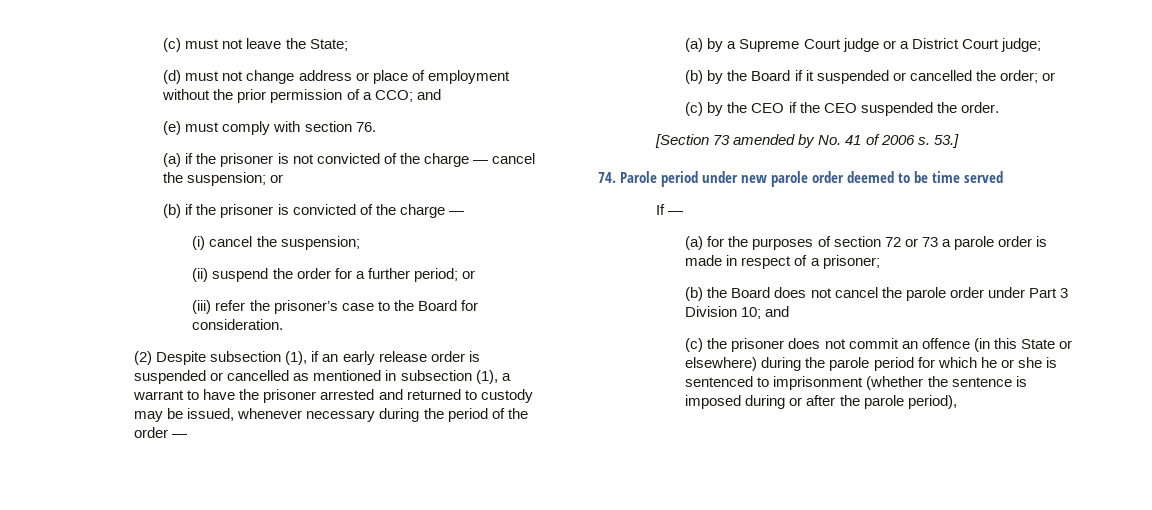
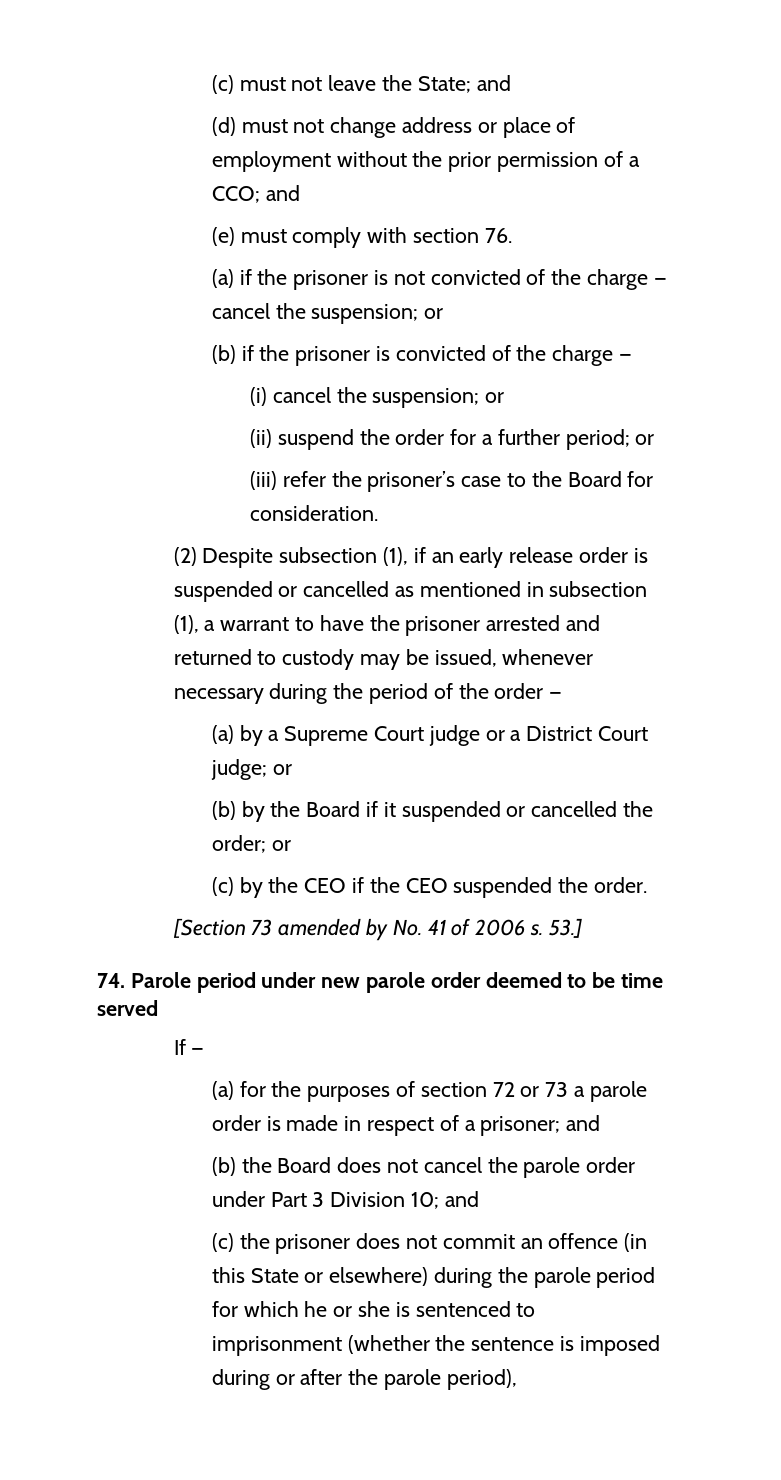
- (c) must not leave the State;
+ (c) must not leave the State; and
- (i) cancel the suspension;
+ (i) cancel the suspension; or
- (a) by a Supreme Court judge or a District Court judge;
+ (a) by a Supreme Court judge or a District Court judge; or
- (a) for the purposes of section 72 or 73 a parole order is made in respect of a prisoner;
+ (a) for the purposes of section 72 or 73 a parole order is made in respect of a prisoner; and

